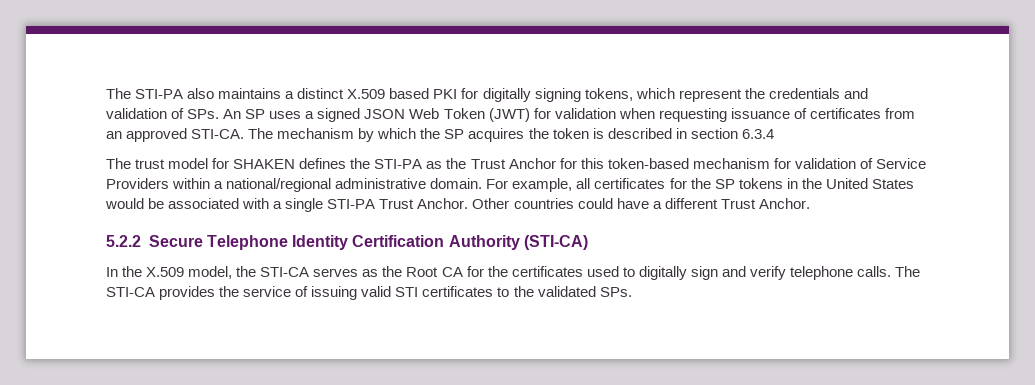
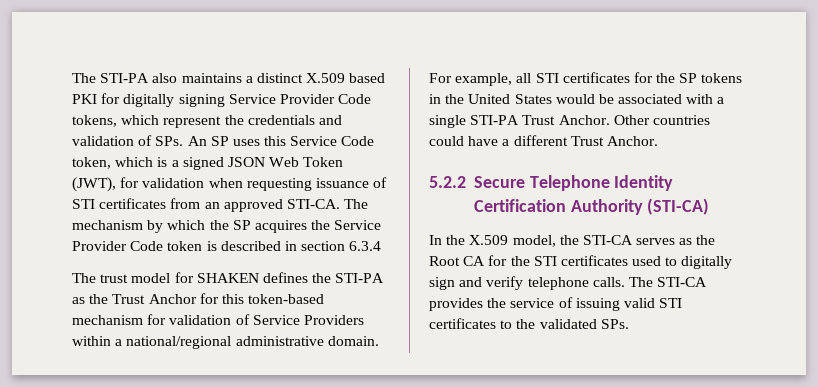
- The STI-PA also maintains a distinct X.509 based PKI for digitally signing tokens, which represent the credentials and validation of SPs. An SP uses a signed JSON Web Token (JWT) for validation when requesting issuance of certificates from an approved STI-CA.
+ The STI-PA also maintains a distinct X.509 based PKI for digitally signing Service Provider Code tokens, which represent the credentials and validation of SPs. An SP uses this Service Code token, which is a signed JSON Web Token (JWT), for validation when requesting issuance of STI certificates from an approved STI-CA.
- The mechanism by which the SP acquires the token is described in section 6.3.4
+ The mechanism by which the SP acquires the Service Provider Code token is described in section 6.3.4
- For example, all certificates for the SP tokens in the United States would be associated with a single STI-PA Trust Anchor.
+ For example, all STI certificates for the SP tokens in the United States would be associated with a single STI-PA Trust Anchor.
- In the X.509 model, the STI-CA serves as the Root CA for the certificates used to digitally sign and verify telephone calls.
+ In the X.509 model, the STI-CA serves as the Root CA for the STI certificates used to digitally sign and verify telephone calls.

